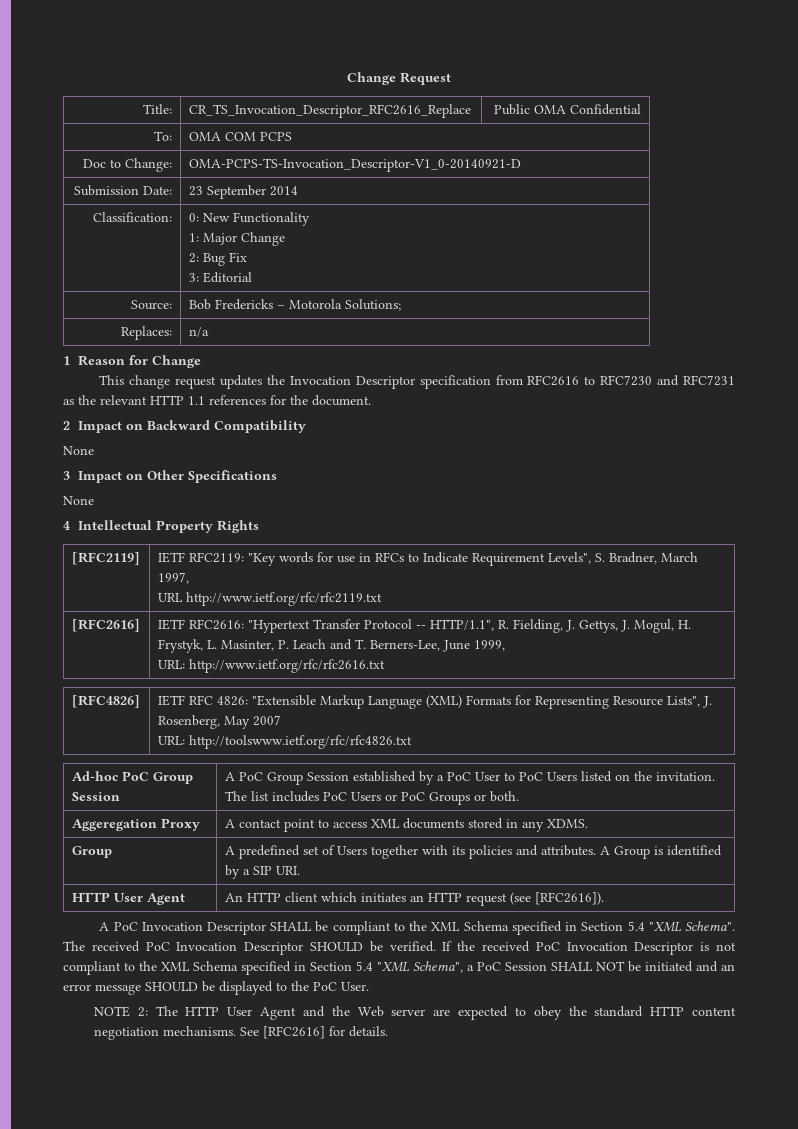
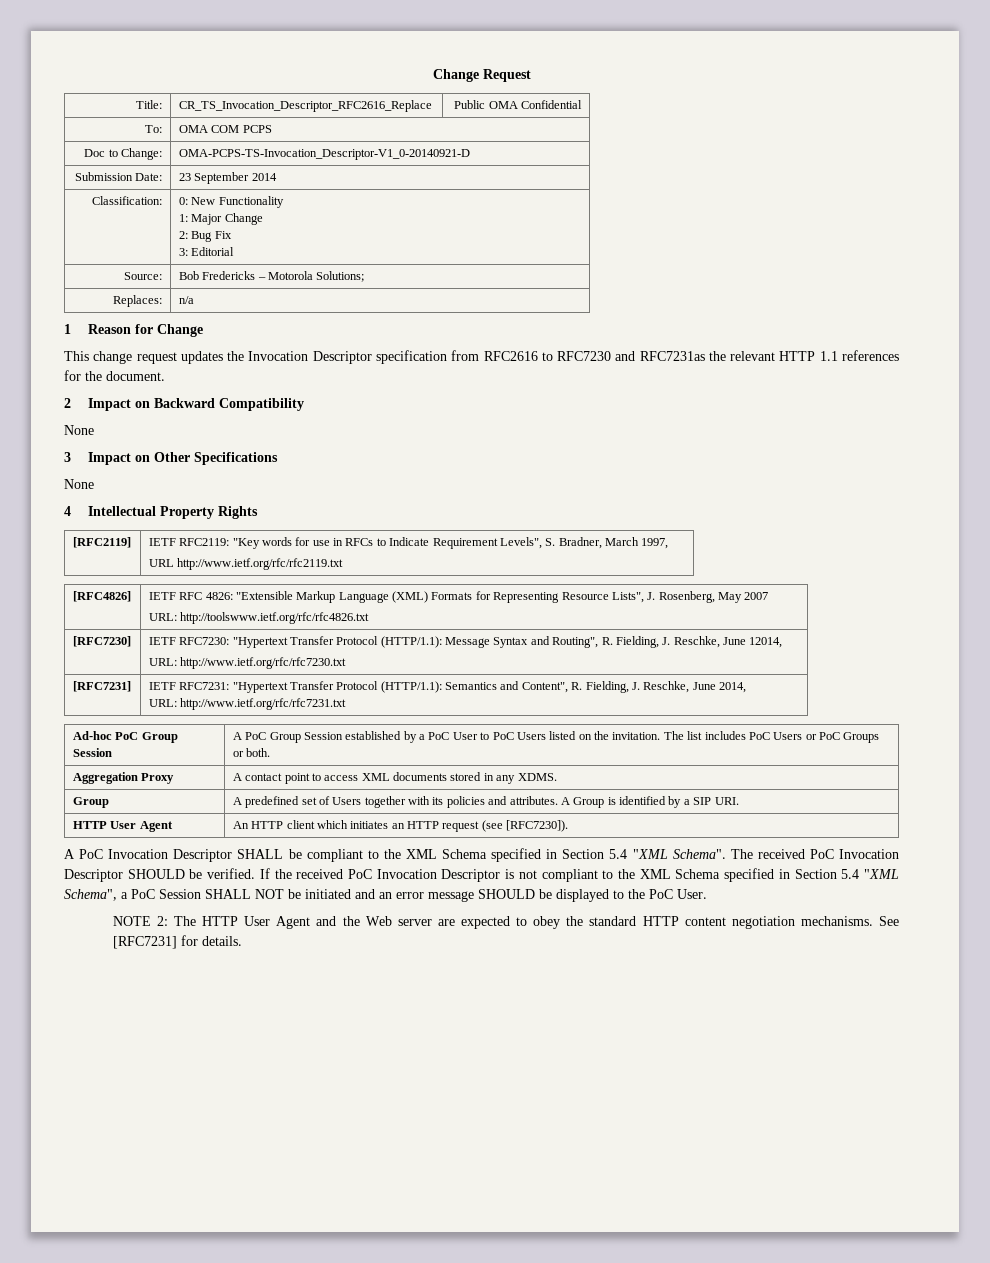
- This change request updates the Invocation Descriptor specification from RFC2616 to RFC7230 and RFC7231 as the relevant HTTP 1.1 references for the document.
+ This change request updates the Invocation Descriptor specification from RFC2616 to RFC7230 and RFC7231as the relevant HTTP 1.1 references for the document.
- [RFC2616] | IETF RFC2616: "Hypertext Transfer Protocol -- HTTP/1.1", R. Fielding, J. Gettys, J. Mogul, H. Frystyk, L. Masinter, P. Leach and T. Berners-Lee, June 1999,
- URL: http://www.ietf.org/rfc/rfc2616.txt
+ [RFC7230] | IETF RFC7230: "Hypertext Transfer Protocol (HTTP/1.1): Message Syntax and Routing", R. Fielding, J. Reschke, June 12014,
+ URL: http://www.ietf.org/rfc/rfc7230.txt
+ [RFC7231] | IETF RFC7231: "Hypertext Transfer Protocol (HTTP/1.1): Semantics and Content", R. Fielding, J. Reschke, June 2014,
+ URL: http://www.ietf.org/rfc/rfc7231.txt
- Aggeregation Proxy | A contact point to access XML documents stored in any XDMS.
+ Aggregation Proxy | A contact point to access XML documents stored in any XDMS.
- HTTP User Agent | An HTTP client which initiates an HTTP request (see [RFC2616]).
+ HTTP User Agent | An HTTP client which initiates an HTTP request (see [RFC7230]).
- See [RFC2616] for details.
+ See [RFC7231] for details.

